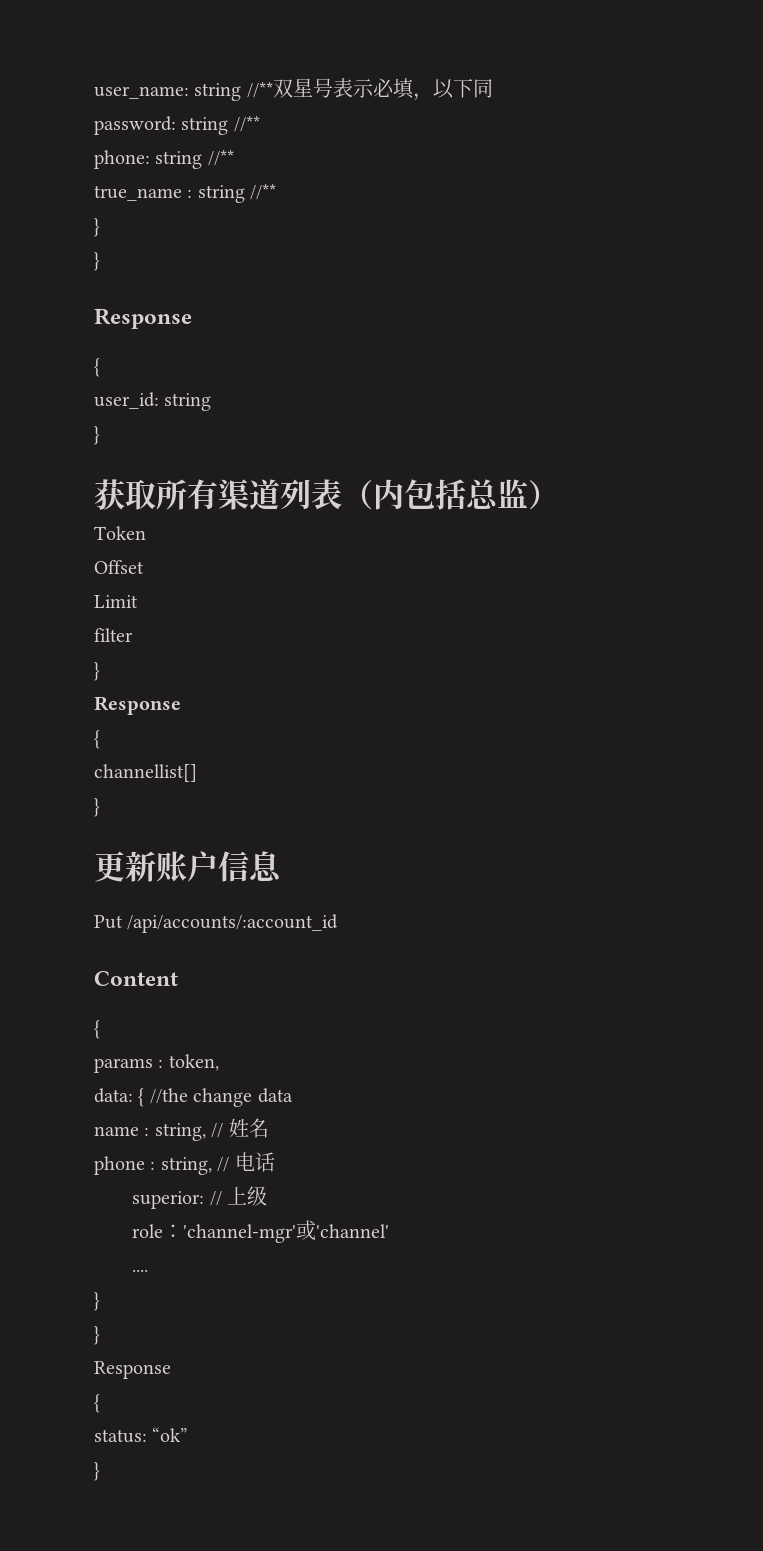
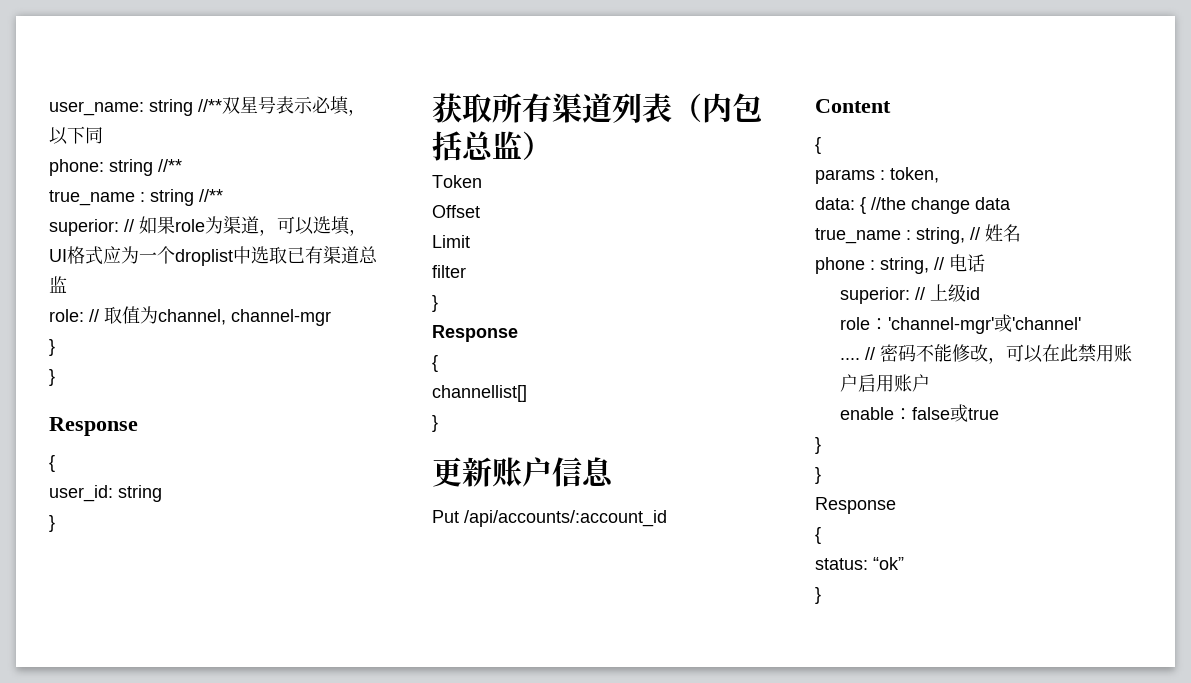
- password: string //**
+ superior: // 如果role为渠道，可以选填，UI格式应为一个droplist中选取已有渠道总监
+ role: // 取值为channel, channel-mgr
- name : string, // 姓名
+ true_name : string, // 姓名
- superior: // 上级
+ superior: // 上级id
+ // 密码不能修改，可以在此禁用账户启用账户
+ enable：false或true

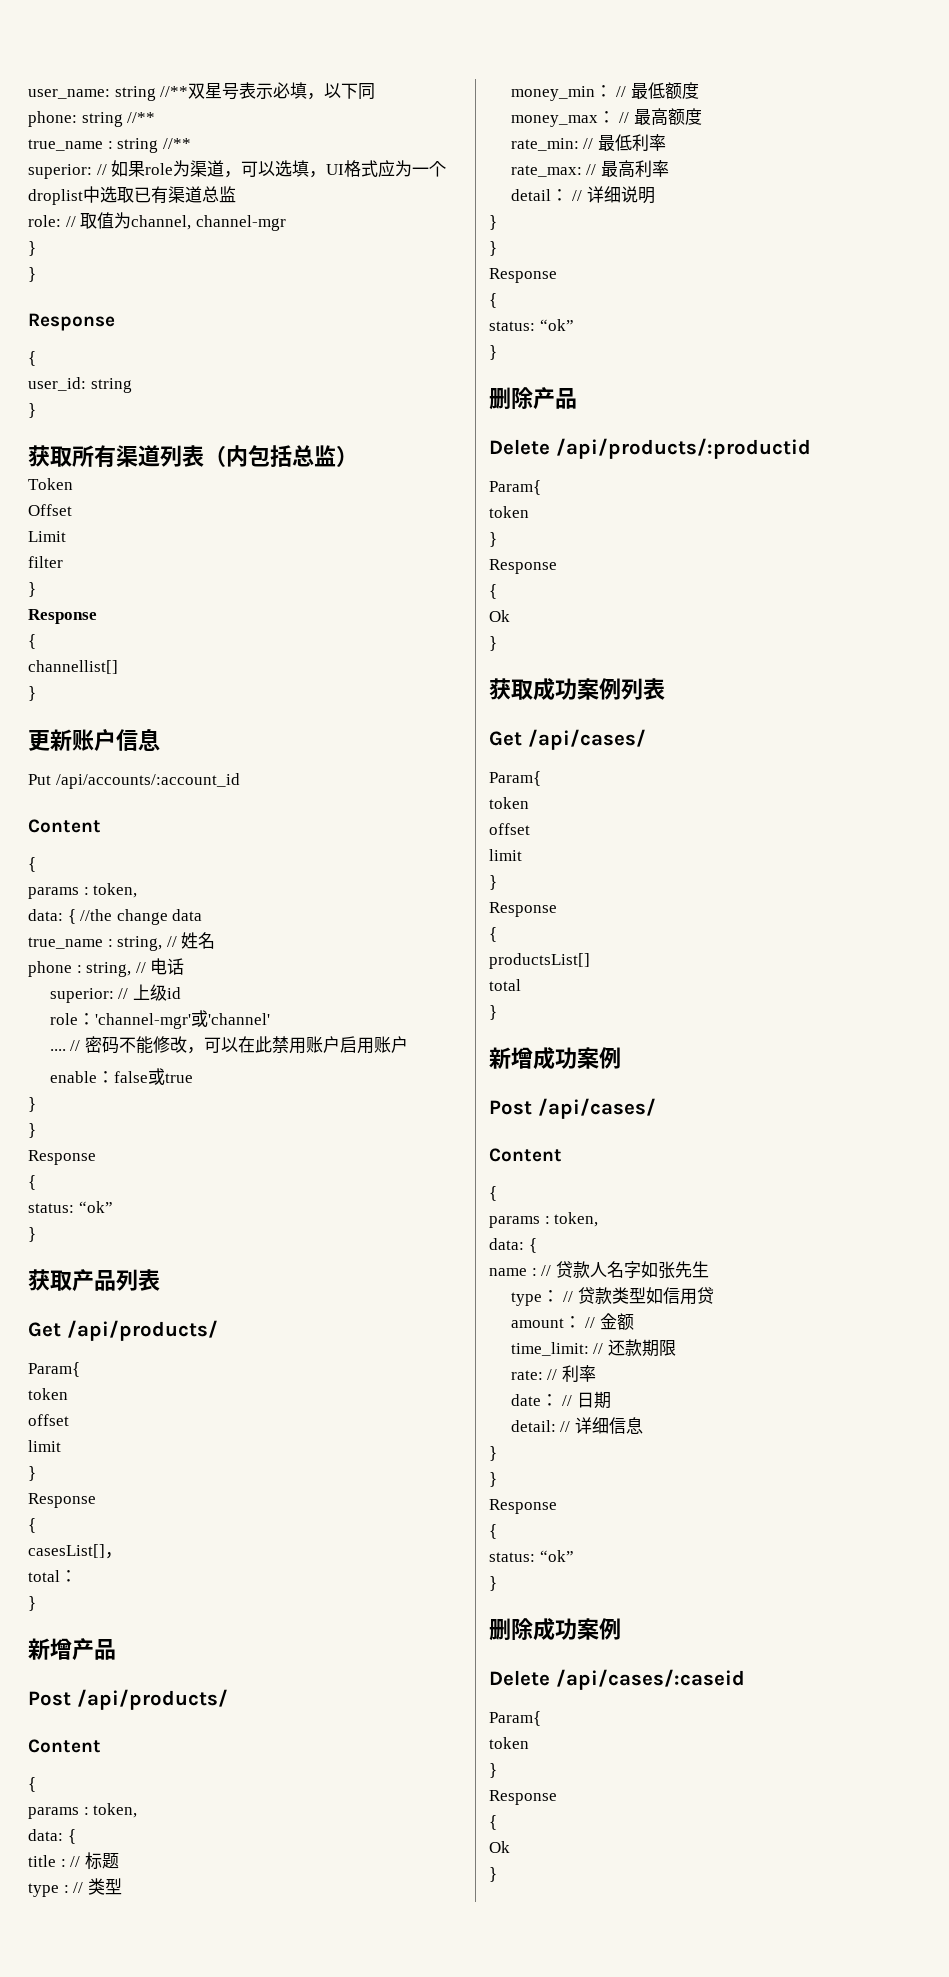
+ 获取产品列表
+ Get /api/products/
+ Param{
+ token
+ offset
+ limit
+ }
+ Response
+ {
+ casesList[]，
+ total：
+ }
+ 新增产品
+ Post /api/products/
+ Content
+ {
+ params : token,
+ data: {
+ title : // 标题
+ type : // 类型
+ money_min： // 最低额度
+ money_max： // 最高额度
+ rate_min: // 最低利率
+ rate_max: // 最高利率
+ detail： // 详细说明
+ }
+ }
+ Response
+ {
+ status: “ok”
+ }
+ 删除产品
+ Delete /api/products/:productid
+ Param{
+ token
+ }
+ Response
+ {
+ Ok
+ }
+ 获取成功案例列表
+ Get /api/cases/
+ Param{
+ token
+ offset
+ limit
+ }
+ Response
+ {
+ productsList[]
+ total
+ }
+ 新增成功案例
+ Post /api/cases/
+ Content
+ {
+ params : token,
+ data: {
+ name : // 贷款人名字如张先生
+ type： // 贷款类型如信用贷
+ amount： // 金额
+ time_limit: // 还款期限
+ rate: // 利率
+ date： // 日期
+ detail: // 详细信息
+ }
+ }
+ Response
+ {
+ status: “ok”
+ }
+ 删除成功案例
+ Delete /api/cases/:caseid
+ Param{
+ token
+ }
+ Response
+ {
+ Ok
+ }

